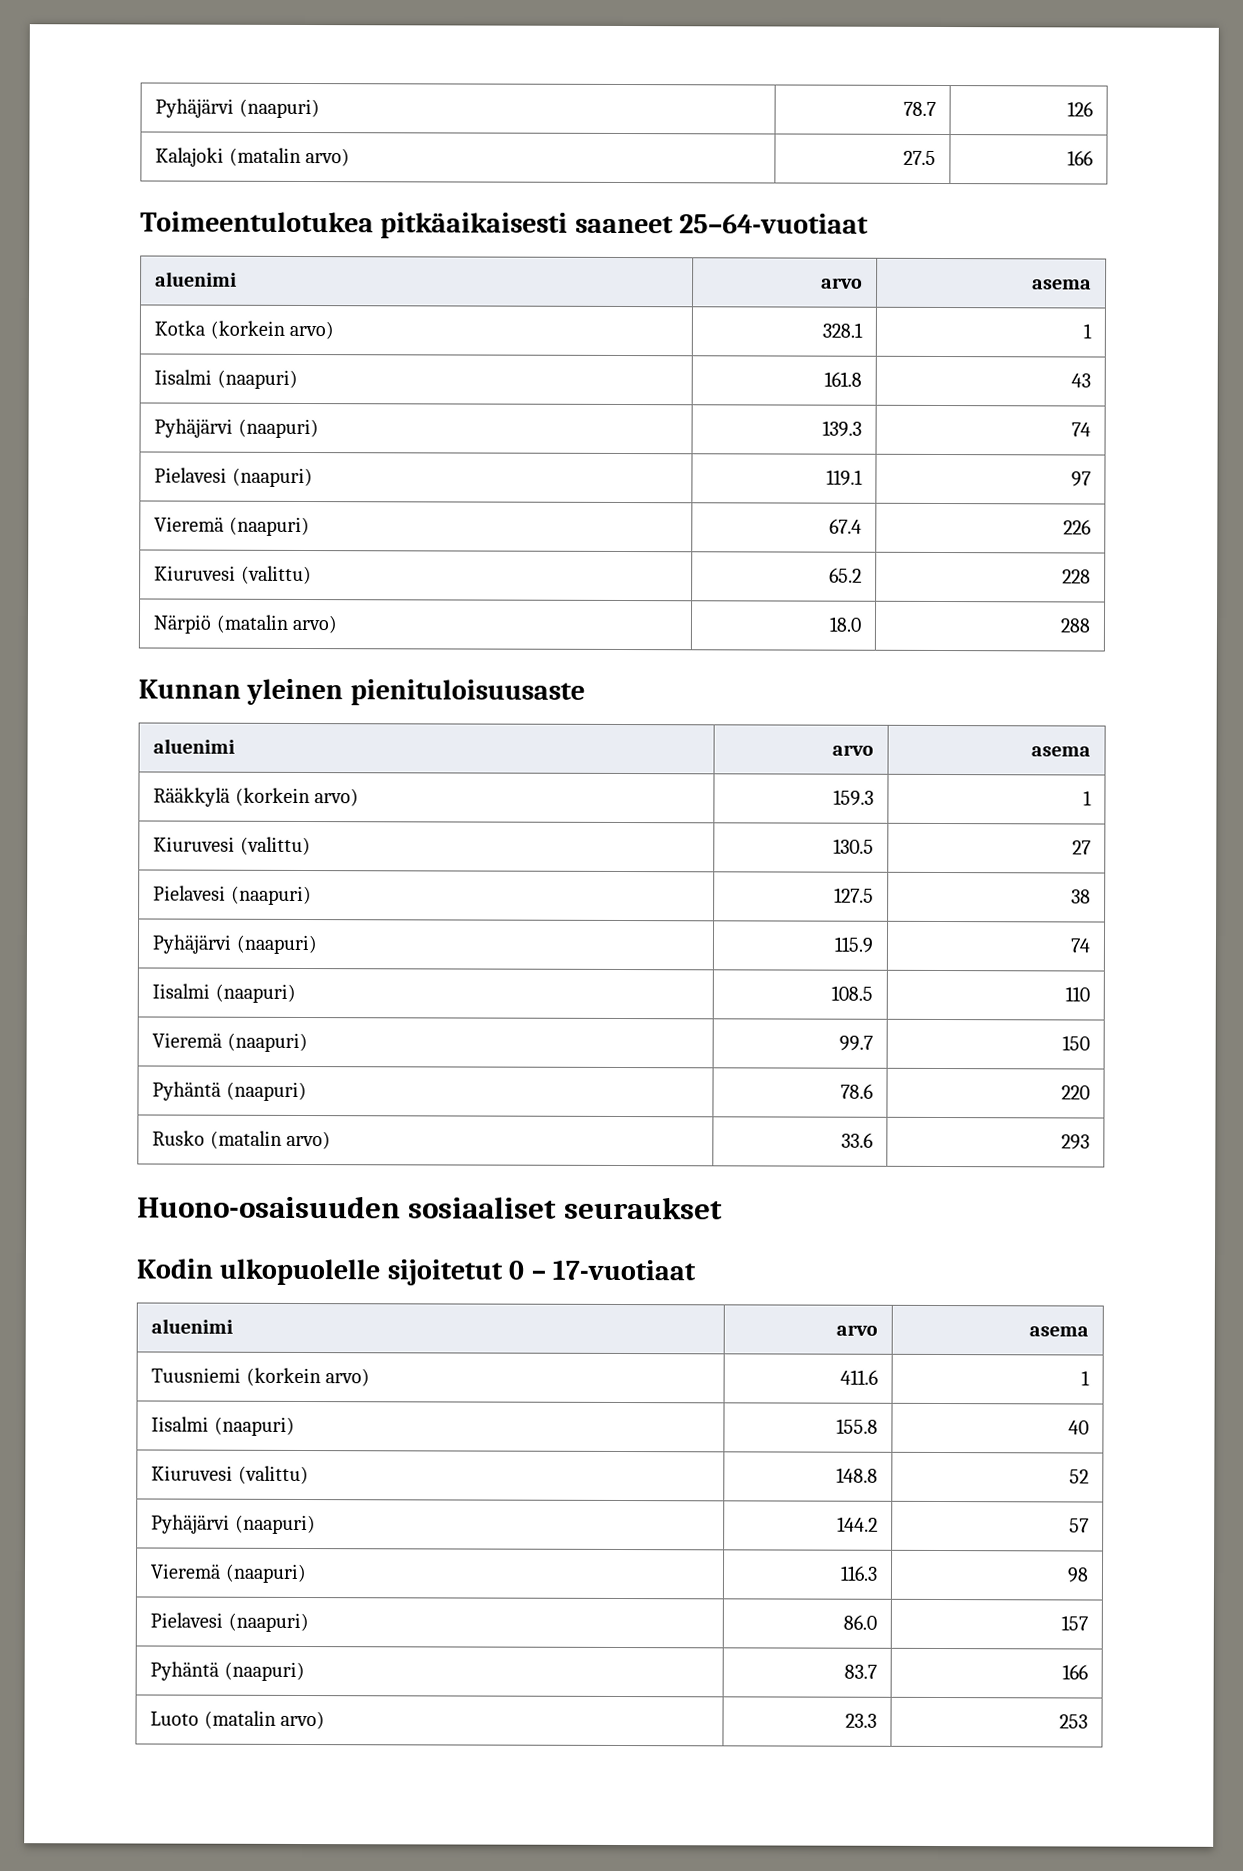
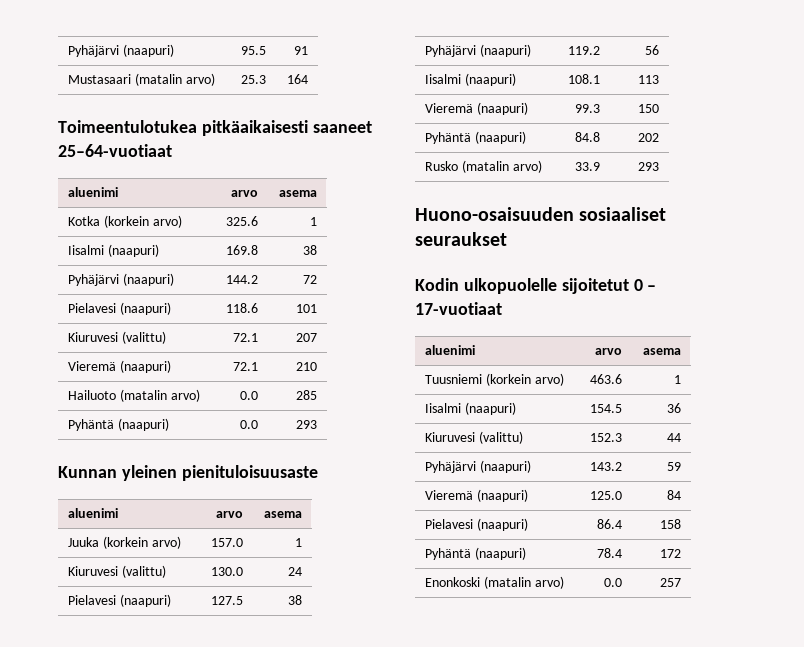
- Pyhäjärvi (naapuri) | 78.7 | 126
- Kalajoki (matalin arvo) | 27.5 | 166
+ Pyhäjärvi (naapuri) | 95.5 | 91
+ Mustasaari (matalin arvo) | 25.3 | 164
- Kotka (korkein arvo) | 328.1 | 1
- Iisalmi (naapuri) | 161.8 | 43
- Pyhäjärvi (naapuri) | 139.3 | 74
- Pielavesi (naapuri) | 119.1 | 97
- Vieremä (naapuri) | 67.4 | 226
- Kiuruvesi (valittu) | 65.2 | 228
- Närpiö (matalin arvo) | 18.0 | 288
+ Kotka (korkein arvo) | 325.6 | 1
+ Iisalmi (naapuri) | 169.8 | 38
+ Pyhäjärvi (naapuri) | 144.2 | 72
+ Pielavesi (naapuri) | 118.6 | 101
+ Kiuruvesi (valittu) | 72.1 | 207
+ Vieremä (naapuri) | 72.1 | 210
+ Hailuoto (matalin arvo) | 0.0 | 285
+ Pyhäntä (naapuri) | 0.0 | 293
- Rääkkylä (korkein arvo) | 159.3 | 1
+ Juuka (korkein arvo) | 157.0 | 1
- Kiuruvesi (valittu) | 130.5 | 27
+ Kiuruvesi (valittu) | 130.0 | 24
- Pyhäjärvi (naapuri) | 115.9 | 74
- Iisalmi (naapuri) | 108.5 | 110
- Vieremä (naapuri) | 99.7 | 150
+ Pyhäjärvi (naapuri) | 119.2 | 56
+ Iisalmi (naapuri) | 108.1 | 113
+ Vieremä (naapuri) | 99.3 | 150
- Pyhäntä (naapuri) | 78.6 | 220
+ Pyhäntä (naapuri) | 84.8 | 202
- Rusko (matalin arvo) | 33.6 | 293
+ Rusko (matalin arvo) | 33.9 | 293
- Tuusniemi (korkein arvo) | 411.6 | 1
- Iisalmi (naapuri) | 155.8 | 40
- Kiuruvesi (valittu) | 148.8 | 52
- Pyhäjärvi (naapuri) | 144.2 | 57
- Vieremä (naapuri) | 116.3 | 98
- Pielavesi (naapuri) | 86.0 | 157
- Pyhäntä (naapuri) | 83.7 | 166
- Luoto (matalin arvo) | 23.3 | 253
+ Tuusniemi (korkein arvo) | 463.6 | 1
+ Iisalmi (naapuri) | 154.5 | 36
+ Kiuruvesi (valittu) | 152.3 | 44
+ Pyhäjärvi (naapuri) | 143.2 | 59
+ Vieremä (naapuri) | 125.0 | 84
+ Pielavesi (naapuri) | 86.4 | 158
+ Pyhäntä (naapuri) | 78.4 | 172
+ Enonkoski (matalin arvo) | 0.0 | 257

